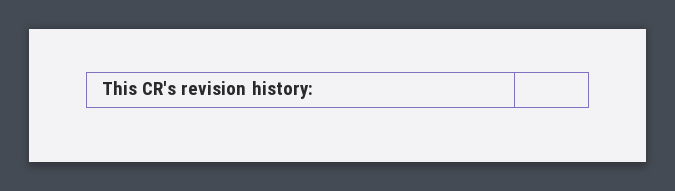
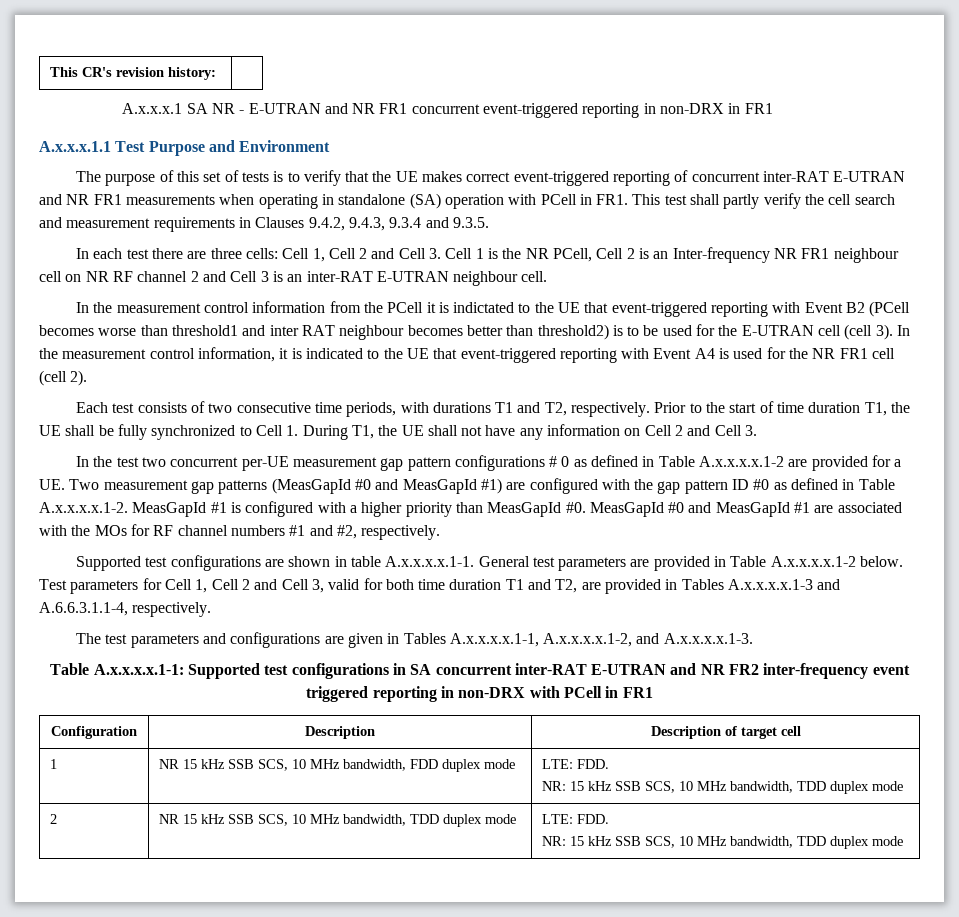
+ A.x.x.x.1 SA NR - E-UTRAN and NR FR1 concurrent event-triggered reporting in non-DRX in FR1
+ A.x.x.x.1.1 Test Purpose and Environment
+ The purpose of this set of tests is to verify that the UE makes correct event-triggered reporting of concurrent inter-RAT E-UTRAN and NR FR1 measurements when operating in standalone (SA) operation with PCell in FR1. This test shall partly verify the cell search and measurement requirements in Clauses 9.4.2, 9.4.3, 9.3.4 and 9.3.5.
+ In each test there are three cells: Cell 1, Cell 2 and Cell 3. Cell 1 is the NR PCell, Cell 2 is an Inter-frequency NR FR1 neighbour cell on NR RF channel 2 and Cell 3 is an inter-RAT E-UTRAN neighbour cell.
+ In the measurement control information from the PCell it is indictated to the UE that event-triggered reporting with Event B2 (PCell becomes worse than threshold1 and inter RAT neighbour becomes better than threshold2) is to be used for the E-UTRAN cell (cell 3). In the measurement control information, it is indicated to the UE that event-triggered reporting with Event A4 is used for the NR FR1 cell (cell 2).
+ Each test consists of two consecutive time periods, with durations T1 and T2, respectively. Prior to the start of time duration T1, the UE shall be fully synchronized to Cell 1. During T1, the UE shall not have any information on Cell 2 and Cell 3.
+ In the test two concurrent per-UE measurement gap pattern configurations # 0 as defined in Table A.x.x.x.x.1-2 are provided for a UE. Two measurement gap patterns (MeasGapId #0 and MeasGapId #1) are configured with the gap pattern ID #0 as defined in Table A.x.x.x.x.1-2. MeasGapId #1 is configured with a higher priority than MeasGapId #0. MeasGapId #0 and MeasGapId #1 are associated with the MOs for RF channel numbers #1 and #2, respectively.
+ Supported test configurations are shown in table A.x.x.x.x.1-1. General test parameters are provided in Table A.x.x.x.x.1-2 below. Test parameters for Cell 1, Cell 2 and Cell 3, valid for both time duration T1 and T2, are provided in Tables A.x.x.x.x.1-3 and A.6.6.3.1.1-4, respectively.
+ The test parameters and configurations are given in Tables A.x.x.x.x.1-1, A.x.x.x.x.1-2, and A.x.x.x.x.1-3.
+ Table A.x.x.x.x.1-1: Supported test configurations in SA concurrent inter-RAT E-UTRAN and NR FR2 inter-frequency event triggered reporting in non-DRX with PCell in FR1
+ Configuration | Description | Description of target cell
+ 1 | NR 15 kHz SSB SCS, 10 MHz bandwidth, FDD duplex mode | LTE: FDD.
+ NR: 15 kHz SSB SCS, 10 MHz bandwidth, TDD duplex mode
+ 2 | NR 15 kHz SSB SCS, 10 MHz bandwidth, TDD duplex mode | LTE: FDD.
+ NR: 15 kHz SSB SCS, 10 MHz bandwidth, TDD duplex mode

